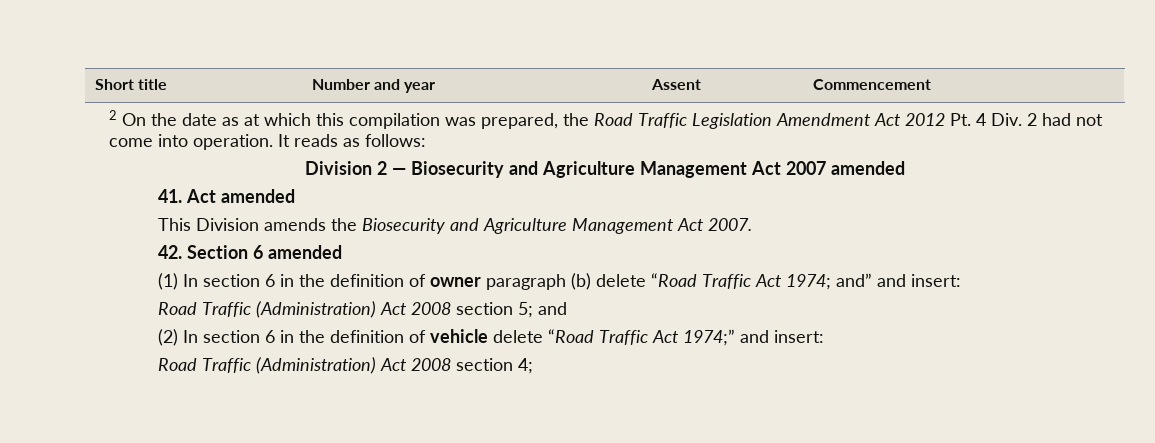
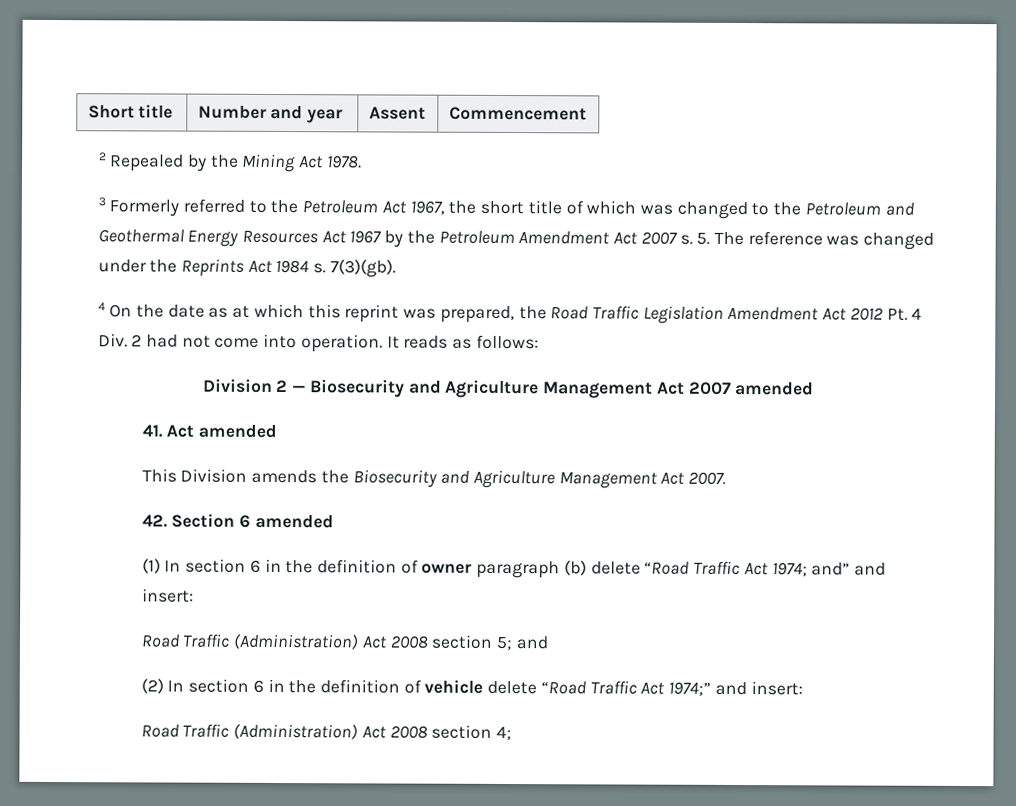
- 2 On the date as at which this compilation was prepared, the Road Traffic Legislation Amendment Act 2012 Pt. 4 Div. 2 had not come into operation.
+ 2 Repealed by the Mining Act 1978.
+ 3 Formerly referred to the Petroleum Act 1967, the short title of which was changed to the Petroleum and Geothermal Energy Resources Act 1967 by the Petroleum Amendment Act 2007 s. 5. The reference was changed under the Reprints Act 1984 s. 7(3)(gb).
+ 4 On the date as at which this reprint was prepared, the Road Traffic Legislation Amendment Act 2012 Pt. 4 Div. 2 had not come into operation.

